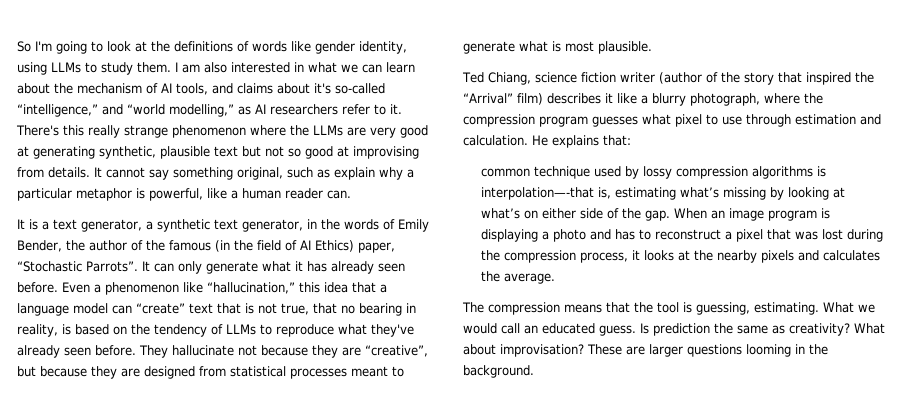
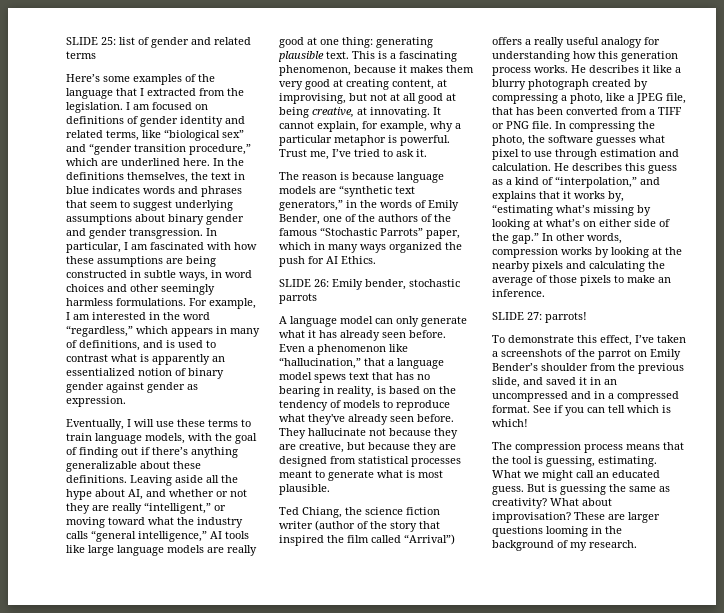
- So I'm going to look at the definitions of words like gender identity, using LLMs to study them. I am also interested in what we can learn about the mechanism of AI tools, and claims about it's so-called “intelligence,” and “world modelling,” as AI researchers refer to it. There's this really strange phenomenon where the LLMs are very good at generating synthetic, plausible text but not so good at improvising from details. It cannot say something original, such as explain why a particular metaphor is powerful, like a human reader can.
- It is a text generator, a synthetic text generator, in the words of Emily Bender, the author of the famous (in the field of AI Ethics) paper, “Stochastic Parrots”. It can only generate what it has already seen before.
+ SLIDE 25: list of gender and related terms
+ Here’s some examples of the language that I extracted from the legislation. I am focused on definitions of gender identity and related terms, like “biological sex” and “gender transition procedure,” which are underlined here. In the definitions themselves, the text in blue indicates words and phrases that seem to suggest underlying assumptions about binary gender and gender transgression. In particular, I am fascinated with how these assumptions are being constructed in subtle ways, in word choices and other seemingly harmless formulations. For example, I am interested in the word “regardless,” which appears in many of definitions, and is used to contrast what is apparently an essentialized notion of binary gender against gender as expression.
+ Eventually, I will use these terms to train language models, with the goal of finding out if there’s anything generalizable about these definitions. Leaving aside all the hype about AI, and whether or not they are really “intelligent,” or moving toward what the industry calls “general intelligence,” AI tools like large language models are really good at one thing: generating plausible text. This is a fascinating phenomenon, because it makes them very good at creating content, at improvising, but not at all good at being creative, at innovating. It cannot explain, for example, why a particular metaphor is powerful. Trust me, I’ve tried to ask it.
+ The reason is because language models are “synthetic text generators,” in the words of Emily Bender, one of the authors of the famous “Stochastic Parrots” paper, which in many ways organized the push for AI Ethics.
+ SLIDE 26: Emily bender, stochastic parrots
+ A language model can only generate what it has already seen before.
- Even a phenomenon like “hallucination,” this idea that a language model can “create” text that is not true, that no bearing in reality, is based on the tendency of LLMs to reproduce what they've already seen before.
+ Even a phenomenon like “hallucination,” that a language model spews text that has no bearing in reality, is based on the tendency of models to reproduce what they've already seen before.
- They hallucinate not because they are “creative”, but because they are designed from statistical processes meant to generate what is most plausible.
+ They hallucinate not because they are creative, but because they are designed from statistical processes meant to generate what is most plausible.
- Ted Chiang, science fiction writer (author of the story that inspired the “Arrival” film) describes it like a blurry photograph, where the compression program guesses what pixel to use through estimation and calculation.
+ Ted Chiang, the science fiction writer (author of the story that inspired the film called “Arrival”) offers a really useful analogy for understanding how this generation process works. He describes it like a blurry photograph created by compressing a photo, like a JPEG file, that has been converted from a TIFF or PNG file. In compressing the photo, the software guesses what pixel to use through estimation and calculation.
- He explains that:
- common technique used by lossy compression algorithms is interpolation—-that is, estimating what’s missing by looking at what’s on either side of the gap. When an image program is displaying a photo and has to reconstruct a pixel that was lost during the compression process, it looks at the nearby pixels and calculates the average.
+ He describes this guess as a kind of “interpolation,” and explains that it works by, “estimating what’s missing by looking at what’s on either side of the gap.” In other words, compression works by looking at the nearby pixels and calculating the average of those pixels to make an inference.
+ SLIDE 27: parrots!
+ To demonstrate this effect, I’ve taken a screenshots of the parrot on Emily Bender’s shoulder from the previous slide, and saved it in an uncompressed and in a compressed format. See if you can tell which is which!
- The compression means that the tool is guessing, estimating.
+ The compression process means that the tool is guessing, estimating.
- What we would call an educated guess.
+ What we might call an educated guess.
- Is prediction the same as creativity?
+ But is guessing the same as creativity?
- These are larger questions looming in the background.
+ These are larger questions looming in the background of my research.

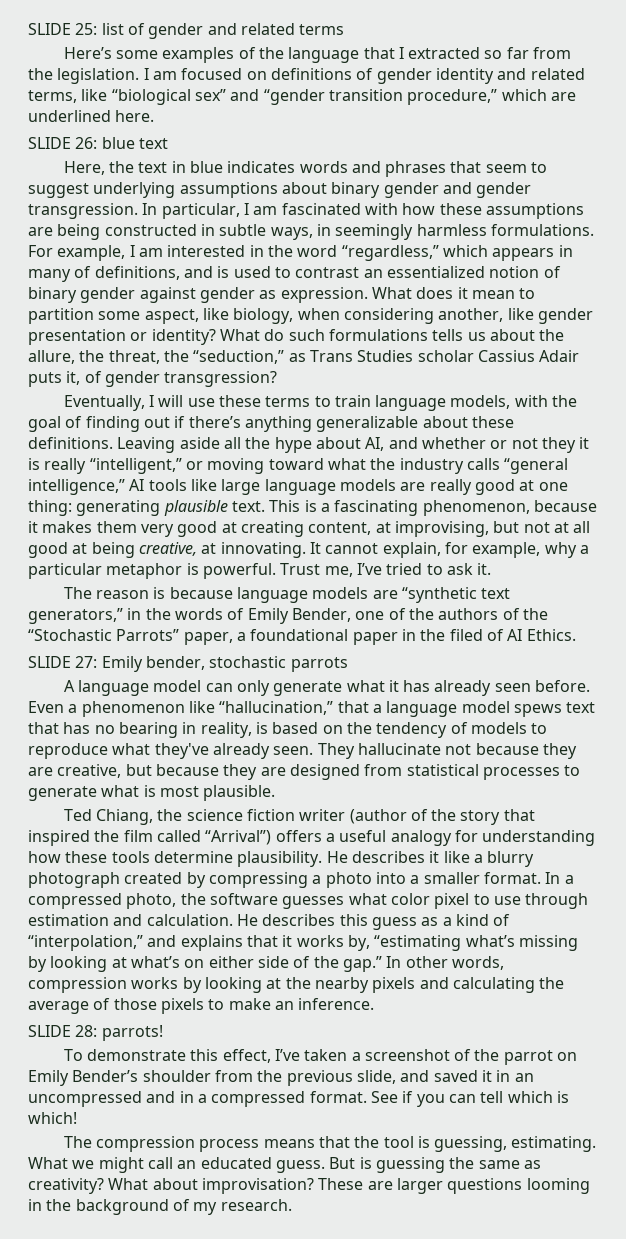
- Here’s some examples of the language that I extracted from the legislation.
+ Here’s some examples of the language that I extracted so far from the legislation.
- I am focused on definitions of gender identity and related terms, like “biological sex” and “gender transition procedure,” which are underlined here. In the definitions themselves, the text in blue indicates words and phrases that seem to suggest underlying assumptions about binary gender and gender transgression.
+ I am focused on definitions of gender identity and related terms, like “biological sex” and “gender transition procedure,” which are underlined here.
+ SLIDE 26: blue text
+ Here, the text in blue indicates words and phrases that seem to suggest underlying assumptions about binary gender and gender transgression.
- In particular, I am fascinated with how these assumptions are being constructed in subtle ways, in word choices and other seemingly harmless formulations.
+ In particular, I am fascinated with how these assumptions are being constructed in subtle ways, in seemingly harmless formulations.
- For example, I am interested in the word “regardless,” which appears in many of definitions, and is used to contrast what is apparently an essentialized notion of binary gender against gender as expression.
+ For example, I am interested in the word “regardless,” which appears in many of definitions, and is used to contrast an essentialized notion of binary gender against gender as expression. What does it mean to partition some aspect, like biology, when considering another, like gender presentation or identity? What do such formulations tells us about the allure, the threat, the “seduction,” as Trans Studies scholar Cassius Adair puts it, of gender transgression?
- Leaving aside all the hype about AI, and whether or not they are really “intelligent,” or moving toward what the industry calls “general intelligence,” AI tools like large language models are really good at one thing: generating plausible text.
+ Leaving aside all the hype about AI, and whether or not they it is really “intelligent,” or moving toward what the industry calls “general intelligence,” AI tools like large language models are really good at one thing: generating plausible text.
- The reason is because language models are “synthetic text generators,” in the words of Emily Bender, one of the authors of the famous “Stochastic Parrots” paper, which in many ways organized the push for AI Ethics.
+ The reason is because language models are “synthetic text generators,” in the words of Emily Bender, one of the authors of the “Stochastic Parrots” paper, a foundational paper in the filed of AI Ethics.
- SLIDE 26: Emily bender, stochastic parrots
+ SLIDE 27: Emily bender, stochastic parrots
- Even a phenomenon like “hallucination,” that a language model spews text that has no bearing in reality, is based on the tendency of models to reproduce what they've already seen before.
+ Even a phenomenon like “hallucination,” that a language model spews text that has no bearing in reality, is based on the tendency of models to reproduce what they've already seen.
- They hallucinate not because they are creative, but because they are designed from statistical processes meant to generate what is most plausible.
+ They hallucinate not because they are creative, but because they are designed from statistical processes to generate what is most plausible.
- Ted Chiang, the science fiction writer (author of the story that inspired the film called “Arrival”) offers a really useful analogy for understanding how this generation process works.
+ Ted Chiang, the science fiction writer (author of the story that inspired the film called “Arrival”) offers a useful analogy for understanding how these tools determine plausibility.
- He describes it like a blurry photograph created by compressing a photo, like a JPEG file, that has been converted from a TIFF or PNG file. In compressing the photo, the software guesses what pixel to use through estimation and calculation.
+ He describes it like a blurry photograph created by compressing a photo into a smaller format. In a compressed photo, the software guesses what color pixel to use through estimation and calculation.
- SLIDE 27: parrots!
+ SLIDE 28: parrots!
- To demonstrate this effect, I’ve taken a screenshots of the parrot on Emily Bender’s shoulder from the previous slide, and saved it in an uncompressed and in a compressed format.
+ To demonstrate this effect, I’ve taken a screenshot of the parrot on Emily Bender’s shoulder from the previous slide, and saved it in an uncompressed and in a compressed format.

